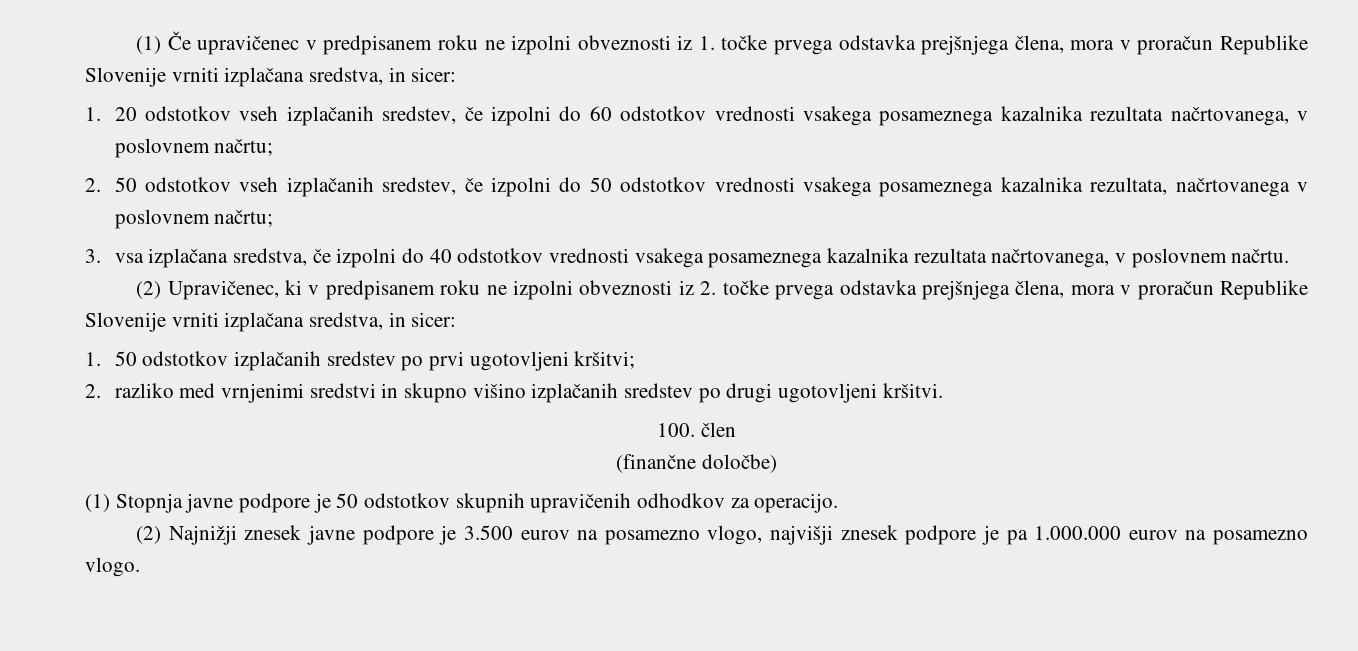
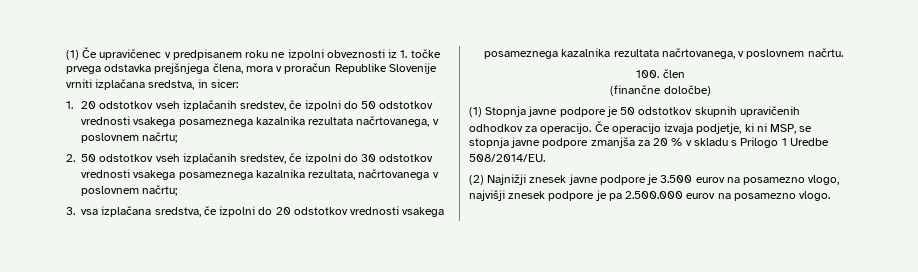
- 1. 20 odstotkov vseh izplačanih sredstev, če izpolni do 60 odstotkov vrednosti vsakega posameznega kazalnika rezultata načrtovanega, v poslovnem načrtu;
+ 1. 20 odstotkov vseh izplačanih sredstev, če izpolni do 50 odstotkov vrednosti vsakega posameznega kazalnika rezultata načrtovanega, v poslovnem načrtu;
- 2. 50 odstotkov vseh izplačanih sredstev, če izpolni do 50 odstotkov vrednosti vsakega posameznega kazalnika rezultata, načrtovanega v poslovnem načrtu;
+ 2. 50 odstotkov vseh izplačanih sredstev, če izpolni do 30 odstotkov vrednosti vsakega posameznega kazalnika rezultata, načrtovanega v poslovnem načrtu;
- 3. vsa izplačana sredstva, če izpolni do 40 odstotkov vrednosti vsakega posameznega kazalnika rezultata načrtovanega, v poslovnem načrtu.
+ 3. vsa izplačana sredstva, če izpolni do 20 odstotkov vrednosti vsakega posameznega kazalnika rezultata načrtovanega, v poslovnem načrtu.
- (2) Upravičenec, ki v predpisanem roku ne izpolni obveznosti iz 2. točke prvega odstavka prejšnjega člena, mora v proračun Republike Slovenije vrniti izplačana sredstva, in sicer:
- 1. 50 odstotkov izplačanih sredstev po prvi ugotovljeni kršitvi;
- 2. razliko med vrnjenimi sredstvi in skupno višino izplačanih sredstev po drugi ugotovljeni kršitvi.
+ Če operacijo izvaja podjetje, ki ni MSP, se stopnja javne podpore zmanjša za 20 % v skladu s Prilogo 1 Uredbe 508/2014/EU.
- (2) Najnižji znesek javne podpore je 3.500 eurov na posamezno vlogo, najvišji znesek podpore je pa 1.000.000 eurov na posamezno vlogo.
+ (2) Najnižji znesek javne podpore je 3.500 eurov na posamezno vlogo, najvišji znesek podpore je pa 2.500.000 eurov na posamezno vlogo.

